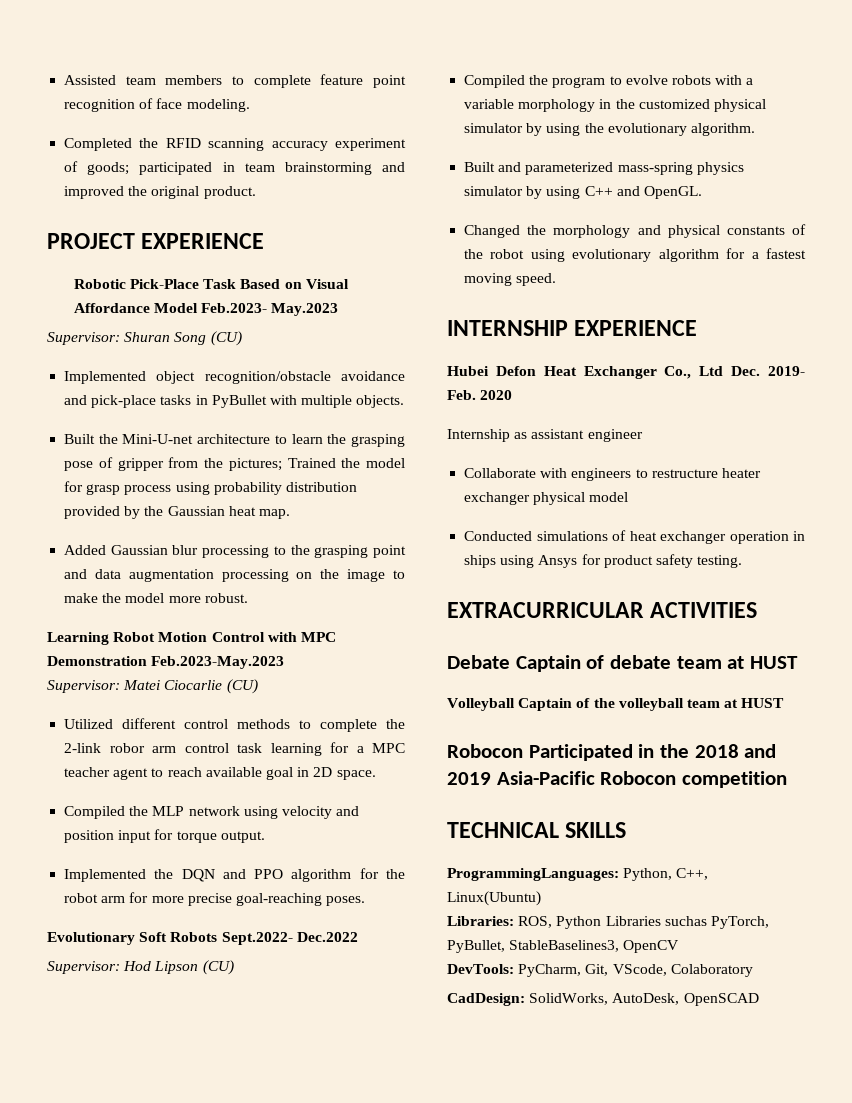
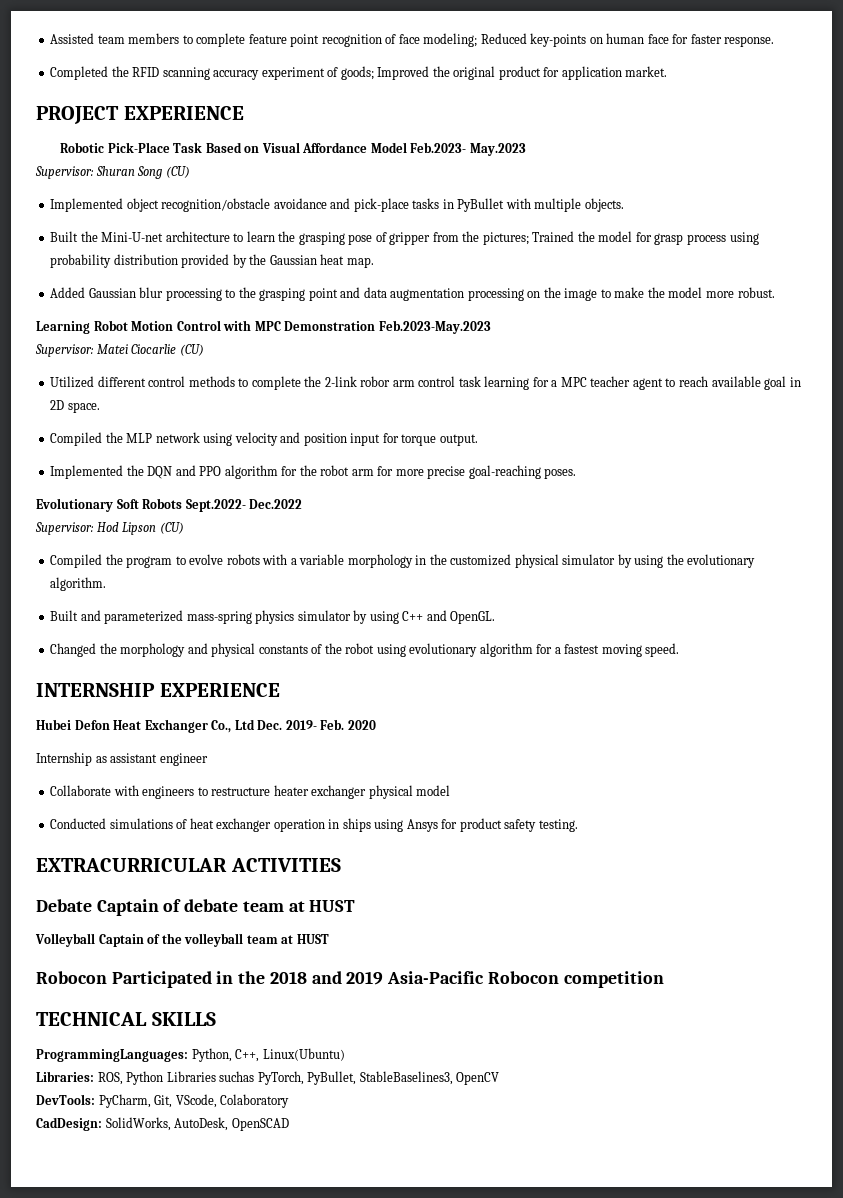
- Assisted team members to complete feature point recognition of face modeling.
+ Assisted team members to complete feature point recognition of face modeling; Reduced key-points on human face for faster response.
- Completed the RFID scanning accuracy experiment of goods; participated in team brainstorming and improved the original product.
+ Completed the RFID scanning accuracy experiment of goods; Improved the original product for application market.

